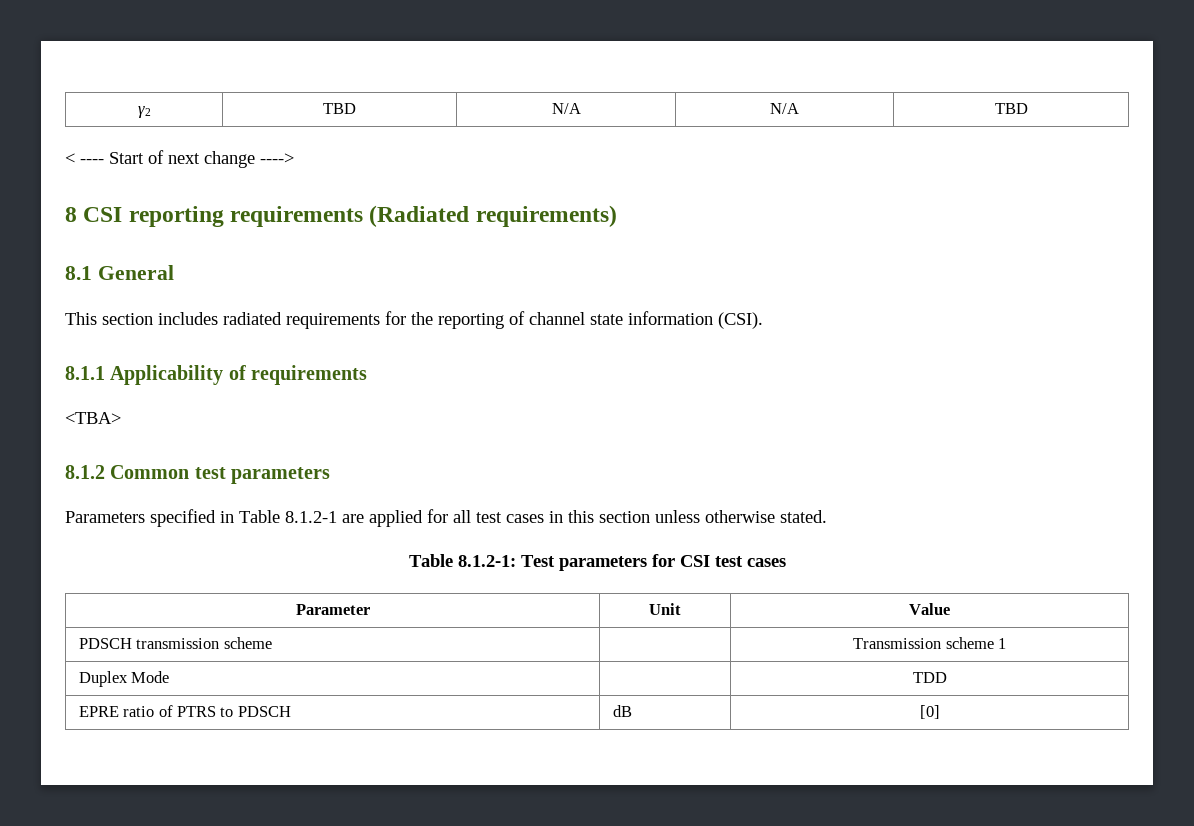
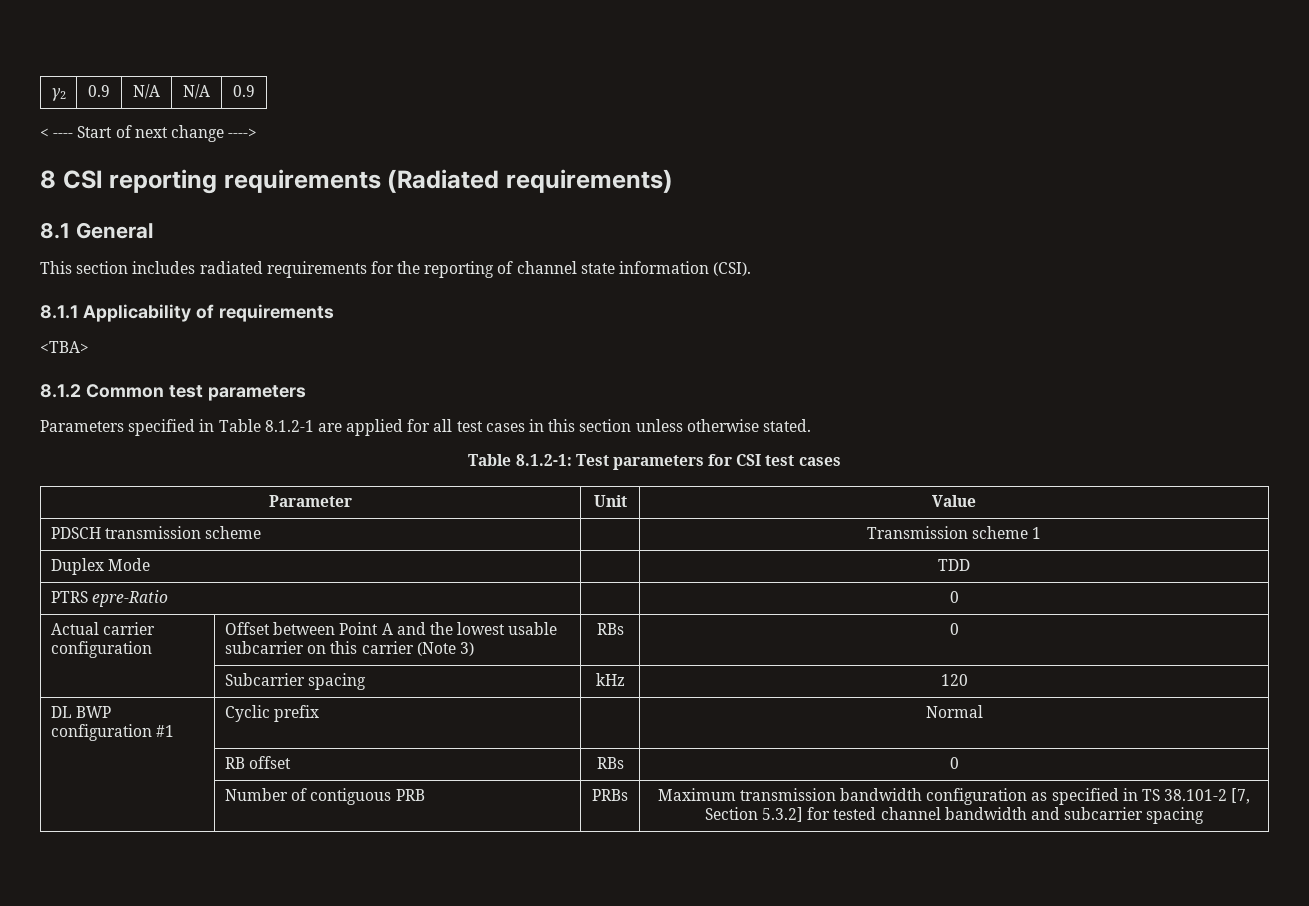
- γ2 | TBD | N/A | N/A | TBD
+ γ2 | 0.9 | N/A | N/A | 0.9
- EPRE ratio of PTRS to PDSCH | dB | [0]
+ PTRS epre-Ratio | | 0
+ Actual carrier configuration | Offset between Point A and the lowest usable subcarrier on this carrier (Note 3) | RBs | 0
+ | Subcarrier spacing | kHz | 120
+ DL BWP configuration #1 | Cyclic prefix | | Normal
+ | RB offset | RBs | 0
+ | Number of contiguous PRB | PRBs | Maximum transmission bandwidth configuration as specified in TS 38.101-2 [7, Section 5.3.2] for tested channel bandwidth and subcarrier spacing

